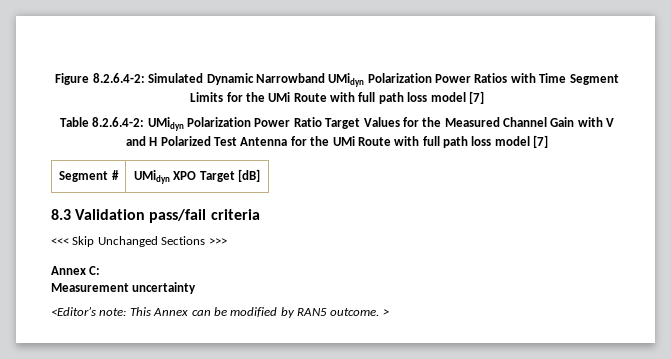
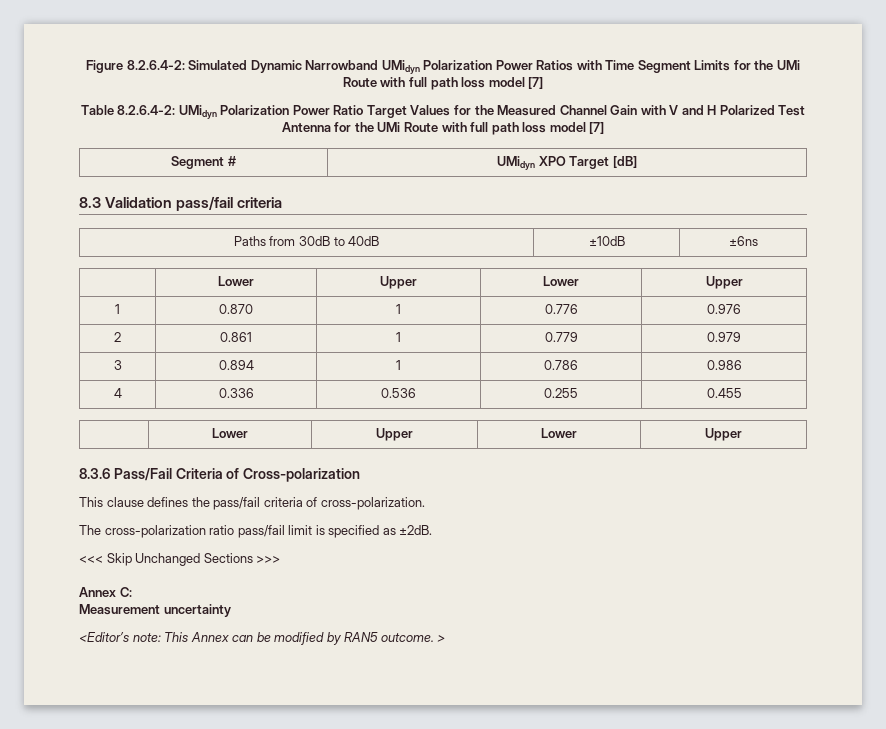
+ Paths from 30dB to 40dB | ±10dB | ±6ns
+ | Lower | Upper | Lower | Upper
+ 1 | 0.870 | 1 | 0.776 | 0.976
+ 2 | 0.861 | 1 | 0.779 | 0.979
+ 3 | 0.894 | 1 | 0.786 | 0.986
+ 4 | 0.336 | 0.536 | 0.255 | 0.455
+ | Lower | Upper | Lower | Upper
+ 8.3.6 Pass/Fail Criteria of Cross-polarization
+ This clause defines the pass/fail criteria of cross-polarization.
+ The cross-polarization ratio pass/fail limit is specified as ±2dB.

